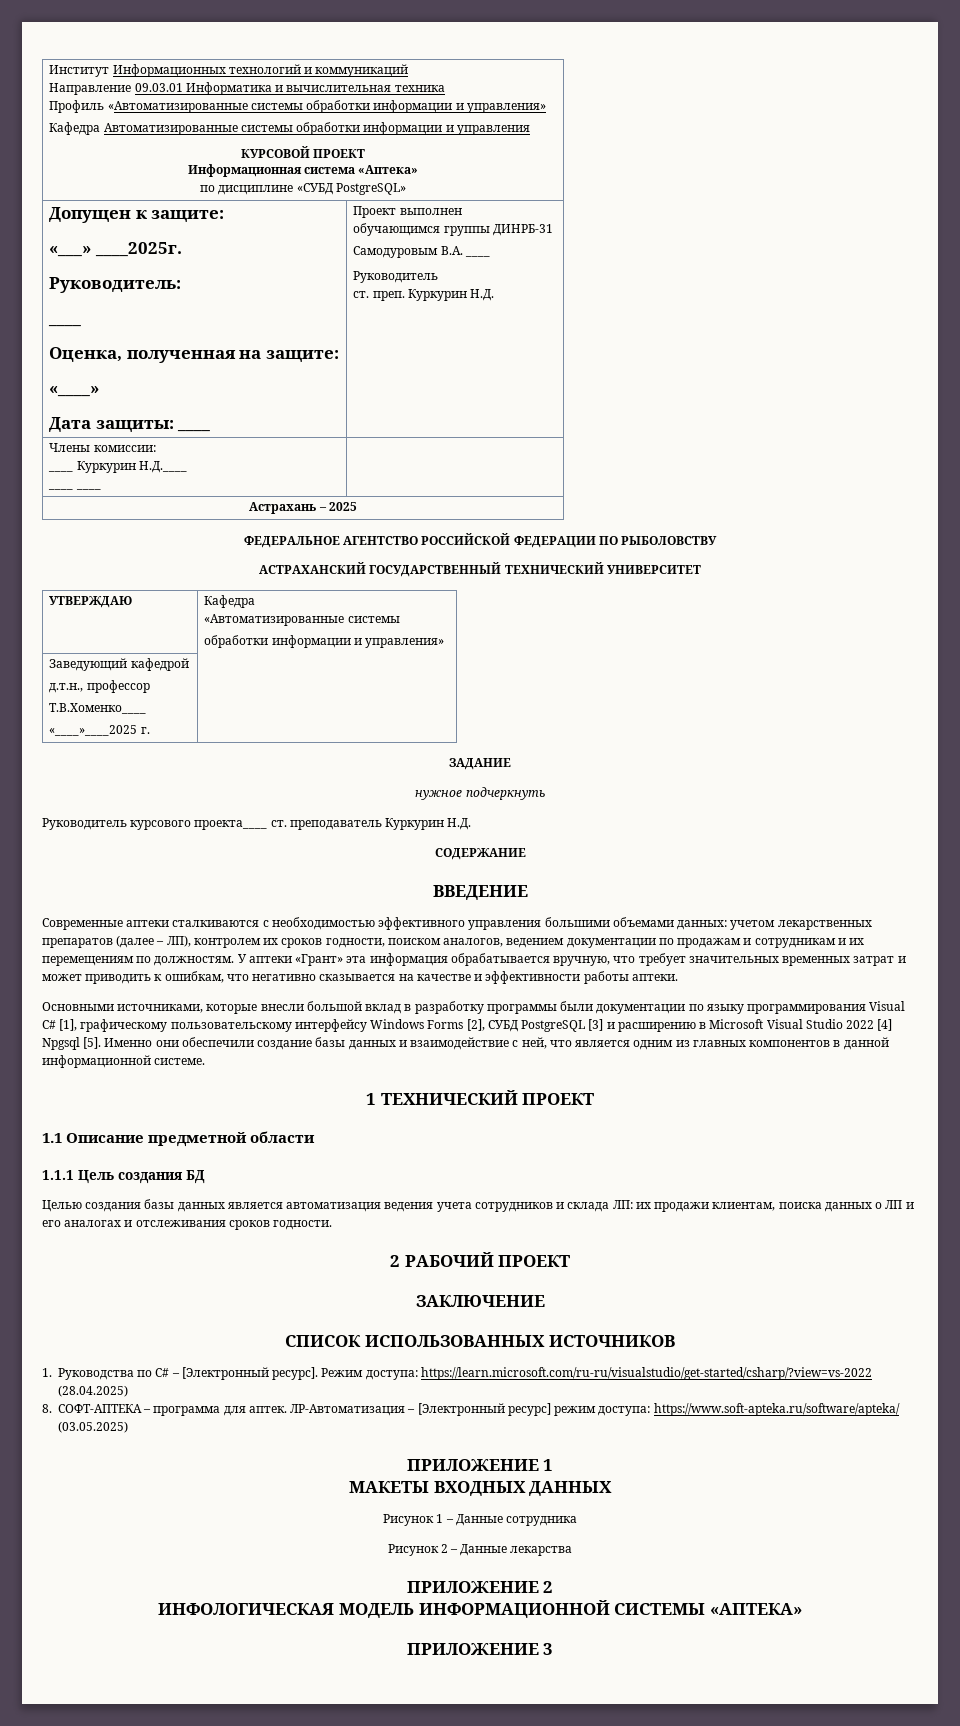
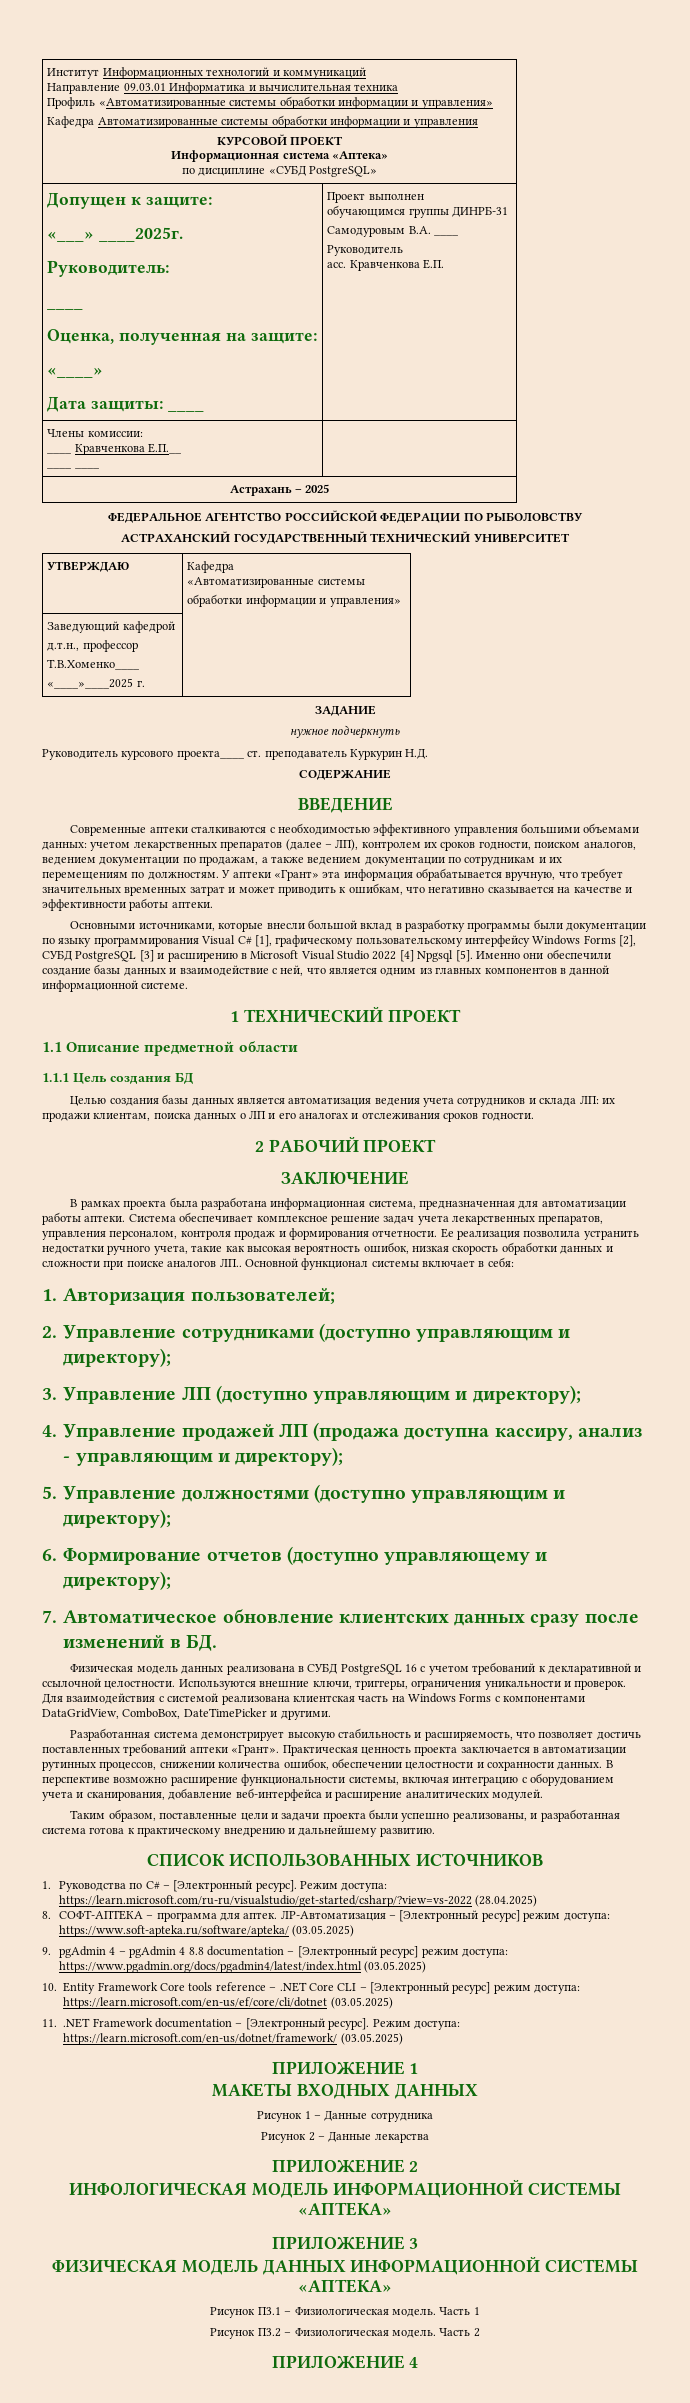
  Допущен к защите:
  «___» ____2025г.
  Руководитель:
  ____
  Оценка, полученная на защите:
  «____»
  Дата защиты: ____ | Проект выполнен
  обучающимся группы ДИНРБ-31
  Самодуровым В.А. ____
  Руководитель
- ст. преп. Куркурин Н.Д.
+ асс. Кравченкова Е.П.
  Члены комиссии:
- ____ Куркурин Н.Д.____
+ ____ Кравченкова Е.П.__
- Современные аптеки сталкиваются с необходимостью эффективного управления большими объемами данных: учетом лекарственных препаратов (далее – ЛП), контролем их сроков годности, поиском аналогов, ведением документации по продажам и сотрудникам и их перемещениям по должностям.
+ Современные аптеки сталкиваются с необходимостью эффективного управления большими объемами данных: учетом лекарственных препаратов (далее – ЛП), контролем их сроков годности, поиском аналогов, ведением документации по продажам, а также ведением документации по сотрудникам и их перемещениям по должностям.
+ В рамках проекта была разработана информационная система, предназначенная для автоматизации работы аптеки. Система обеспечивает комплексное решение задач учета лекарственных препаратов, управления персоналом, контроля продаж и формирования отчетности. Ее реализация позволила устранить недостатки ручного учета, такие как высокая вероятность ошибок, низкая скорость обработки данных и сложности при поиске аналогов ЛП.. Основной функционал системы включает в себя:
+ 1. Авторизация пользователей;
+ 2. Управление сотрудниками (доступно управляющим и директору);
+ 3. Управление ЛП (доступно управляющим и директору);
+ 4. Управление продажей ЛП (продажа доступна кассиру, анализ - управляющим и директору);
+ 5. Управление должностями (доступно управляющим и директору);
+ 6. Формирование отчетов (доступно управляющему и директору);
+ 7. Автоматическое обновление клиентских данных сразу после изменений в БД.
+ Физическая модель данных реализована в СУБД PostgreSQL 16 с учетом требований к декларативной и ссылочной целостности. Используются внешние ключи, триггеры, ограничения уникальности и проверок. Для взаимодействия с системой реализована клиентская часть на Windows Forms с компонентами DataGridView, ComboBox, DateTimePicker и другими.
+ Разработанная система демонстрирует высокую стабильность и расширяемость, что позволяет достичь поставленных требований аптеки «Грант». Практическая ценность проекта заключается в автоматизации рутинных процессов, снижении количества ошибок, обеспечении целостности и сохранности данных. В перспективе возможно расширение функциональности системы, включая интеграцию с оборудованием учета и сканирования, добавление веб-интерфейса и расширение аналитических модулей.
+ Таким образом, поставленные цели и задачи проекта были успешно реализованы, и разработанная система готова к практическому внедрению и дальнейшему развитию.
+ 9. pgAdmin 4 – pgAdmin 4 8.8 documentation – [Электронный ресурс] режим доступа: https://www.pgadmin.org/docs/pgadmin4/latest/index.html (03.05.2025)
+ 10. Entity Framework Core tools reference – .NET Core CLI – [Электронный ресурс] режим доступа: https://learn.microsoft.com/en-us/ef/core/cli/dotnet (03.05.2025)
+ 11. .NET Framework documentation – [Электронный ресурс]. Режим доступа: https://learn.microsoft.com/en-us/dotnet/framework/ (03.05.2025)
+ ФИЗИЧЕСКАЯ МОДЕЛЬ ДАННЫХ ИНФОРМАЦИОННОЙ СИСТЕМЫ «АПТЕКА»
+ Рисунок П3.1 – Физиологическая модель. Часть 1
+ Рисунок П3.2 – Физиологическая модель. Часть 2
+ ПРИЛОЖЕНИЕ 4

